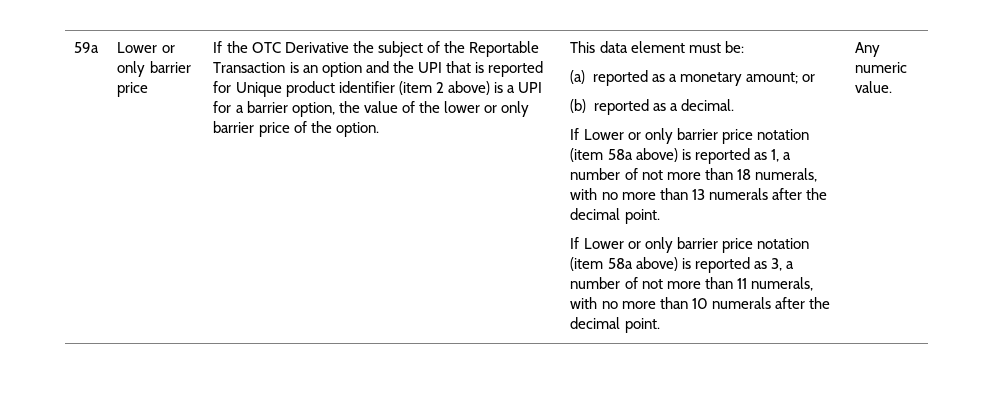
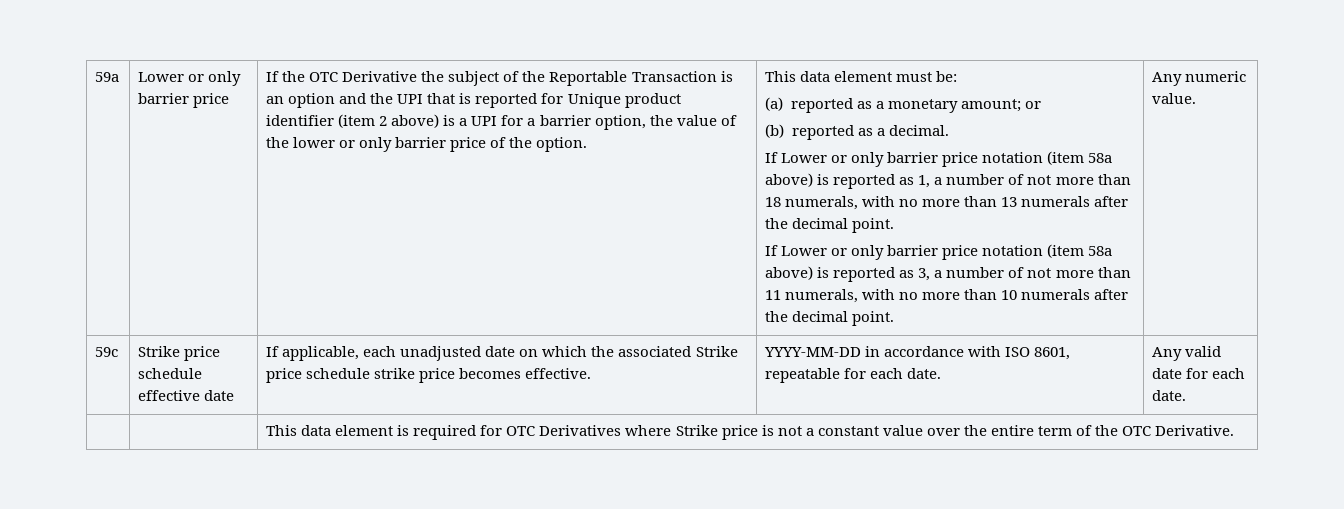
+ 59c | Strike price schedule effective date | If applicable, each unadjusted date on which the associated Strike price schedule strike price becomes effective. | YYYY-MM-DD in accordance with ISO 8601, repeatable for each date. | Any valid date for each date.
+ | | This data element is required for OTC Derivatives where Strike price is not a constant value over the entire term of the OTC Derivative.

